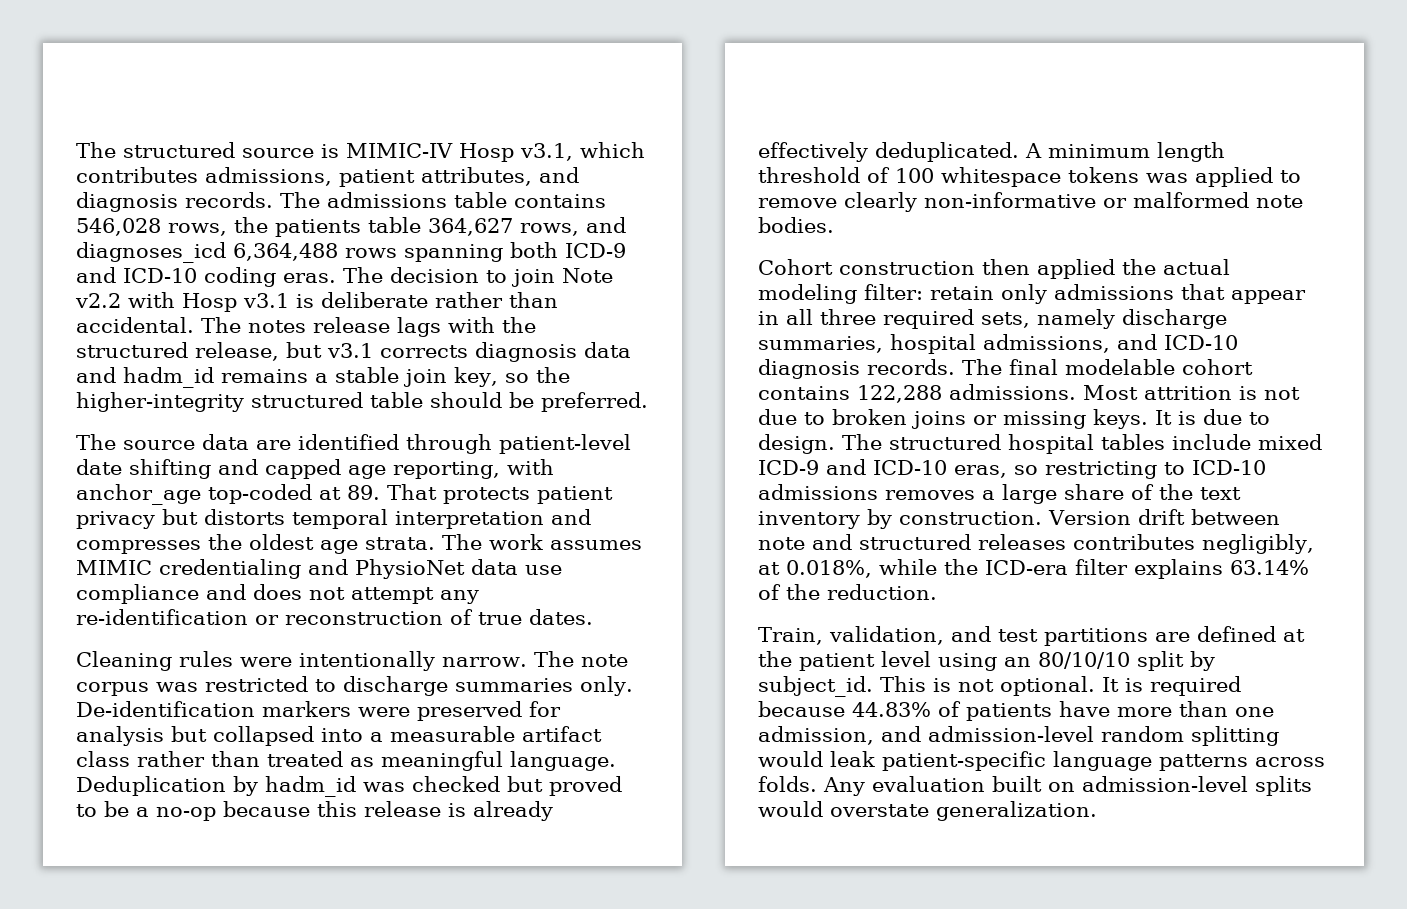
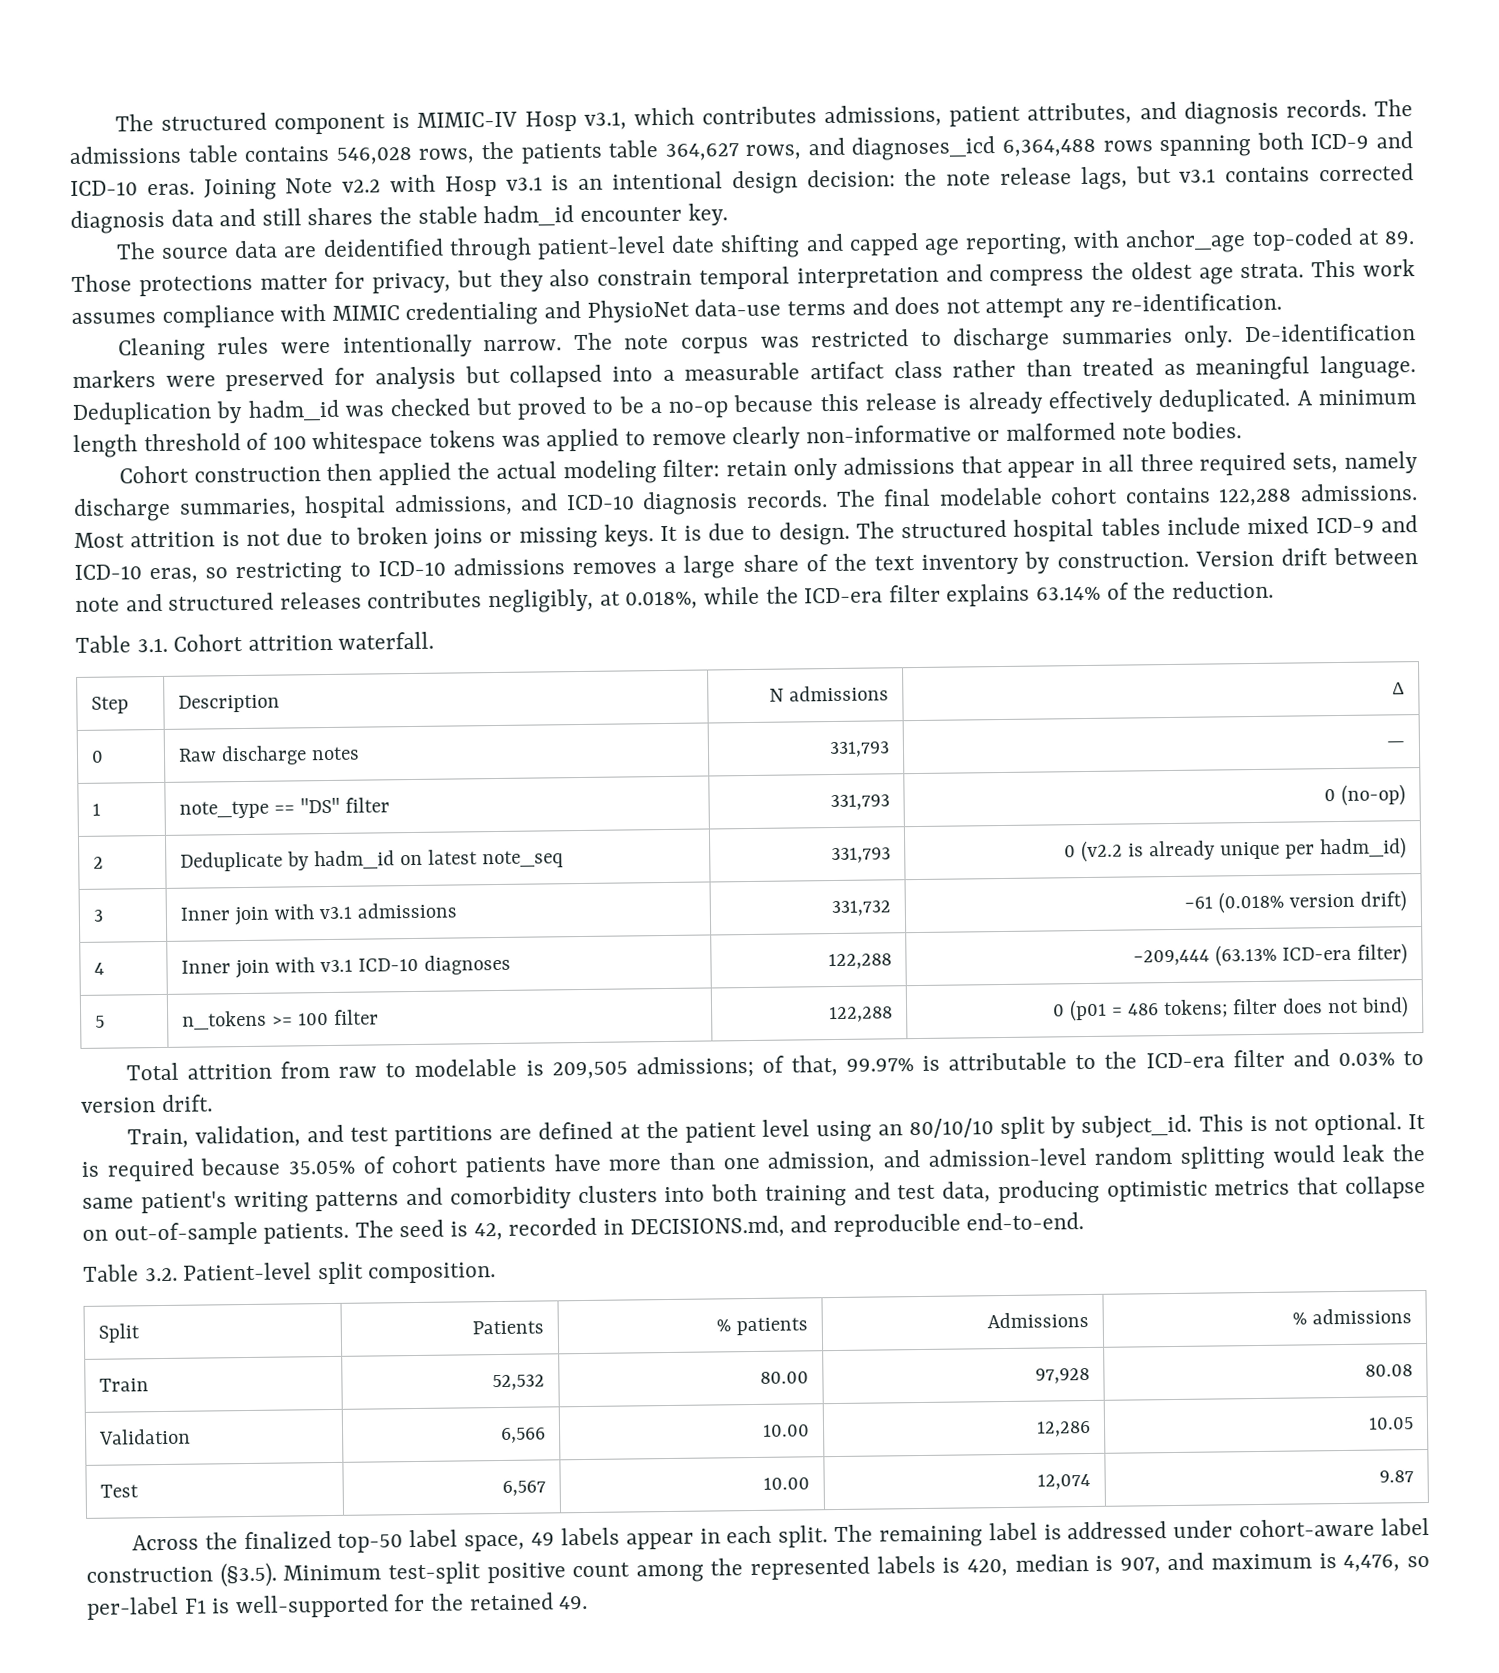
- The structured source is MIMIC-IV Hosp v3.1, which contributes admissions, patient attributes, and diagnosis records.
+ The structured component is MIMIC-IV Hosp v3.1, which contributes admissions, patient attributes, and diagnosis records.
- The admissions table contains 546,028 rows, the patients table 364,627 rows, and diagnoses_icd 6,364,488 rows spanning both ICD-9 and ICD-10 coding eras. The decision to join Note v2.2 with Hosp v3.1 is deliberate rather than accidental. The notes release lags with the structured release, but v3.1 corrects diagnosis data and hadm_id remains a stable join key, so the higher-integrity structured table should be preferred.
+ The admissions table contains 546,028 rows, the patients table 364,627 rows, and diagnoses_icd 6,364,488 rows spanning both ICD-9 and ICD-10 eras. Joining Note v2.2 with Hosp v3.1 is an intentional design decision: the note release lags, but v3.1 contains corrected diagnosis data and still shares the stable hadm_id encounter key.
- The source data are identified through patient-level date shifting and capped age reporting, with anchor_age top-coded at 89. That protects patient privacy but distorts temporal interpretation and compresses the oldest age strata.
+ The source data are deidentified through patient-level date shifting and capped age reporting, with anchor_age top-coded at 89. Those protections matter for privacy, but they also constrain temporal interpretation and compress the oldest age strata.
- The work assumes MIMIC credentialing and PhysioNet data use compliance and does not attempt any re-identification or reconstruction of true dates.
+ This work assumes compliance with MIMIC credentialing and PhysioNet data-use terms and does not attempt any re-identification.
+ Table 3.1. Cohort attrition waterfall.
+ Step | Description | N admissions | Δ
+ 0 | Raw discharge notes | 331,793 | —
+ 1 | note_type == "DS" filter | 331,793 | 0 (no-op)
+ 2 | Deduplicate by hadm_id on latest note_seq | 331,793 | 0 (v2.2 is already unique per hadm_id)
+ 3 | Inner join with v3.1 admissions | 331,732 | −61 (0.018% version drift)
+ 4 | Inner join with v3.1 ICD-10 diagnoses | 122,288 | −209,444 (63.13% ICD-era filter)
+ 5 | n_tokens >= 100 filter | 122,288 | 0 (p01 = 486 tokens; filter does not bind)
+ Total attrition from raw to modelable is 209,505 admissions; of that, 99.97% is attributable to the ICD-era filter and 0.03% to version drift.
- It is required because 44.83% of patients have more than one admission, and admission-level random splitting would leak patient-specific language patterns across folds. Any evaluation built on admission-level splits would overstate generalization.
+ It is required because 35.05% of cohort patients have more than one admission, and admission-level random splitting would leak the same patient's writing patterns and comorbidity clusters into both training and test data, producing optimistic metrics that collapse on out-of-sample patients. The seed is 42, recorded in DECISIONS.md, and reproducible end-to-end.
+ Table 3.2. Patient-level split composition.
+ Split | Patients | % patients | Admissions | % admissions
+ Train | 52,532 | 80.00 | 97,928 | 80.08
+ Validation | 6,566 | 10.00 | 12,286 | 10.05
+ Test | 6,567 | 10.00 | 12,074 | 9.87
+ Across the finalized top-50 label space, 49 labels appear in each split. The remaining label is addressed under cohort-aware label construction (§3.5). Minimum test-split positive count among the represented labels is 420, median is 907, and maximum is 4,476, so per-label F1 is well-supported for the retained 49.

